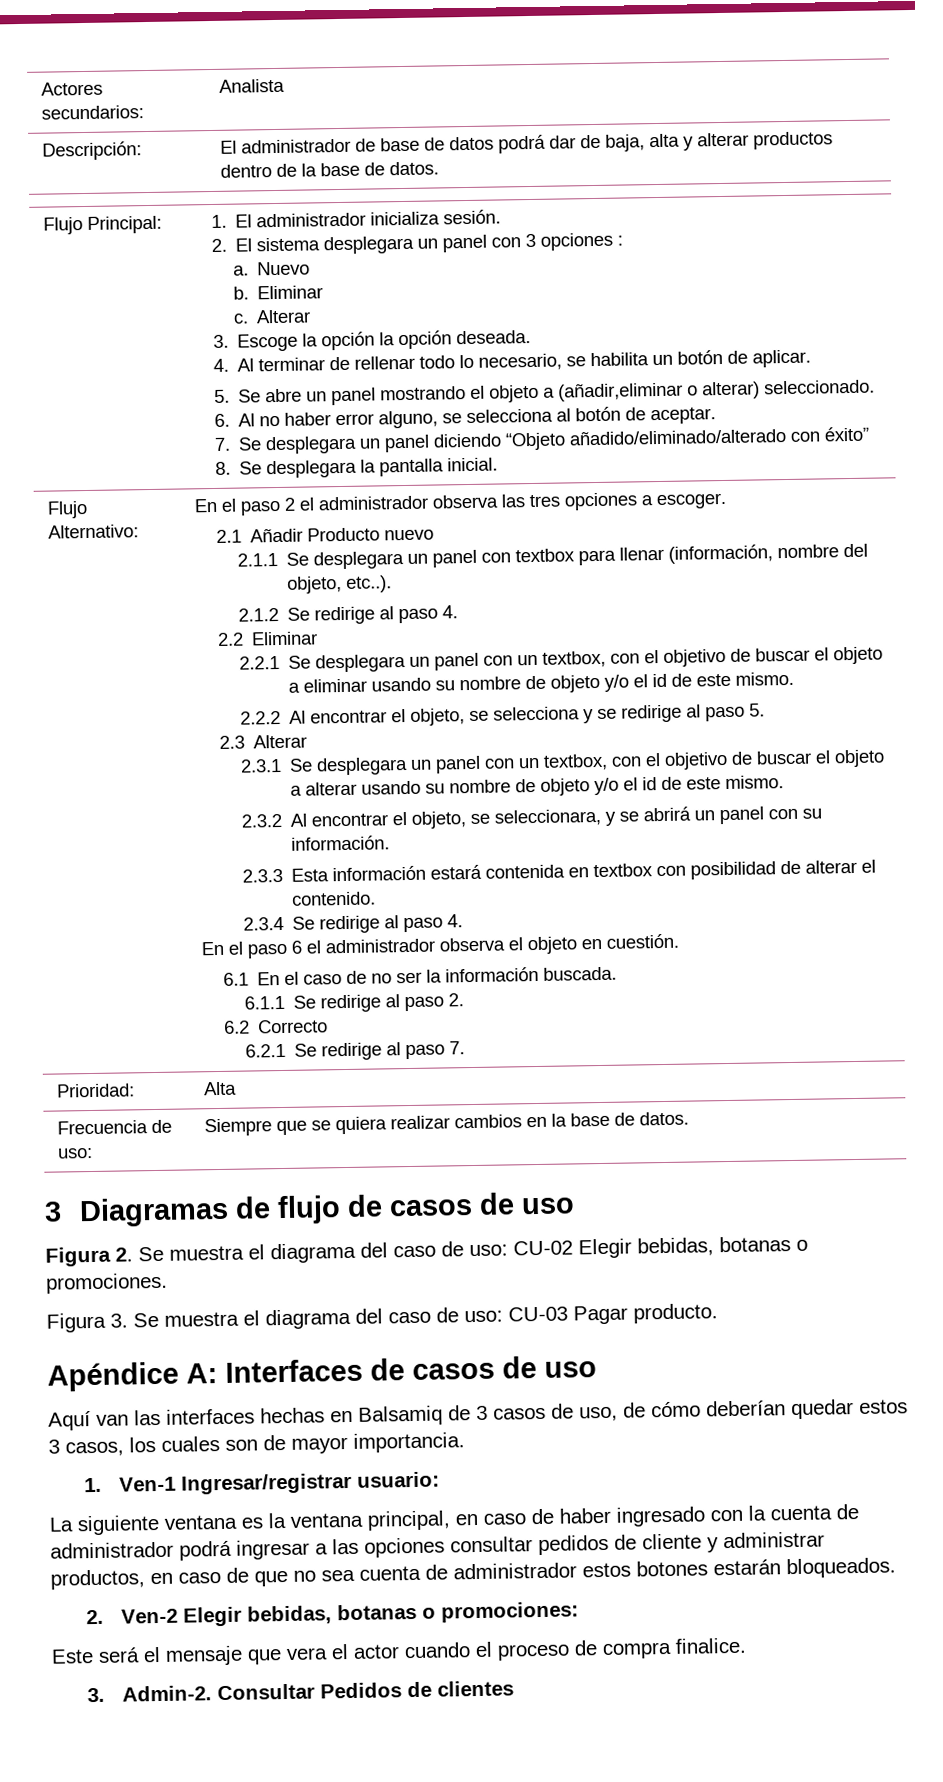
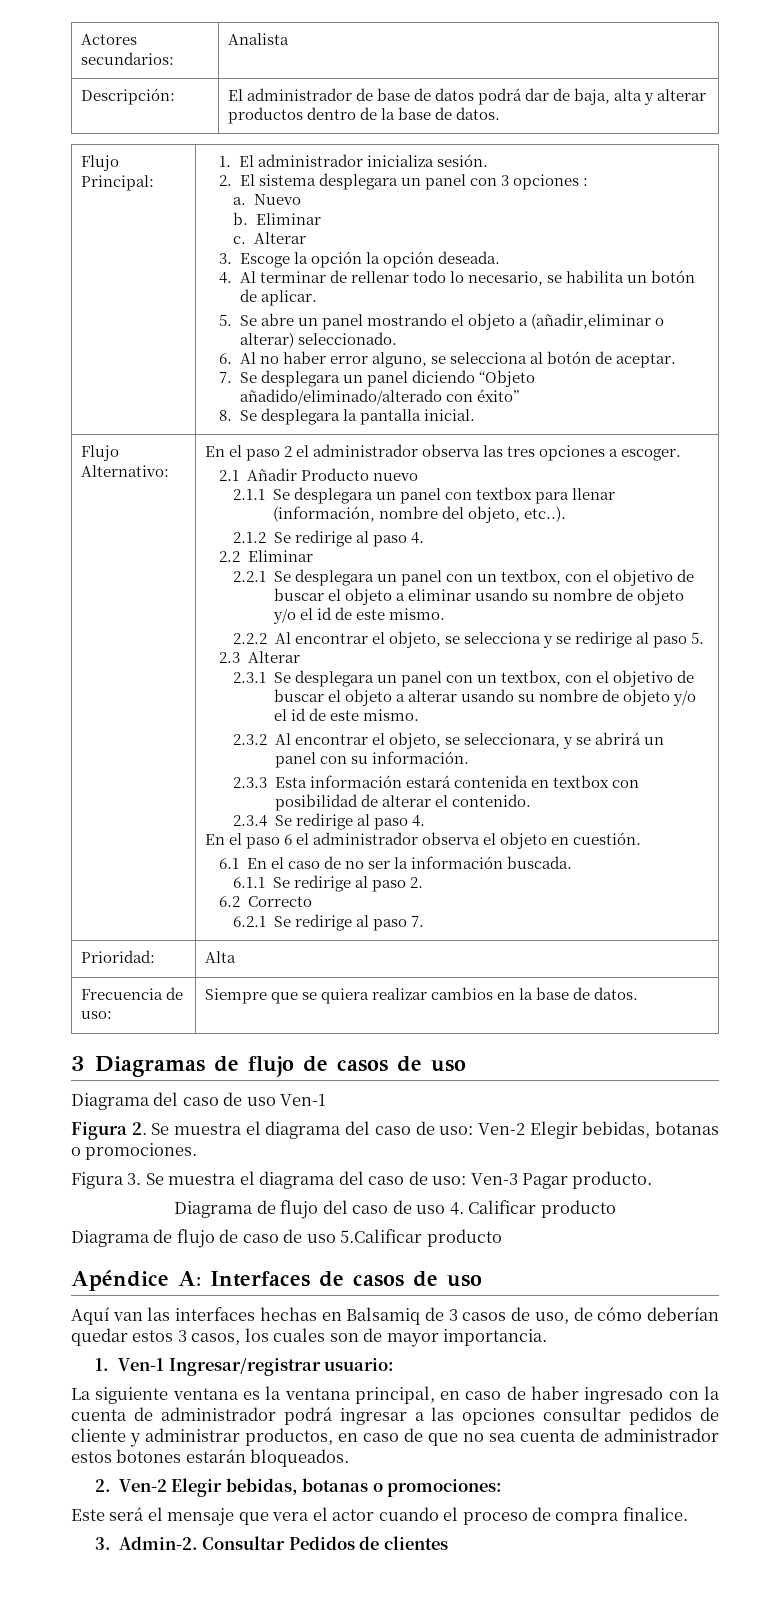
+ Diagrama del caso de uso Ven-1
- Figura 2. Se muestra el diagrama del caso de uso: CU-02 Elegir bebidas, botanas o promociones.
+ Figura 2. Se muestra el diagrama del caso de uso: Ven-2 Elegir bebidas, botanas o promociones.
- Figura 3. Se muestra el diagrama del caso de uso: CU-03 Pagar producto.
+ Figura 3. Se muestra el diagrama del caso de uso: Ven-3 Pagar producto.
+ Diagrama de flujo del caso de uso 4. Calificar producto
+ Diagrama de flujo de caso de uso 5.Calificar producto

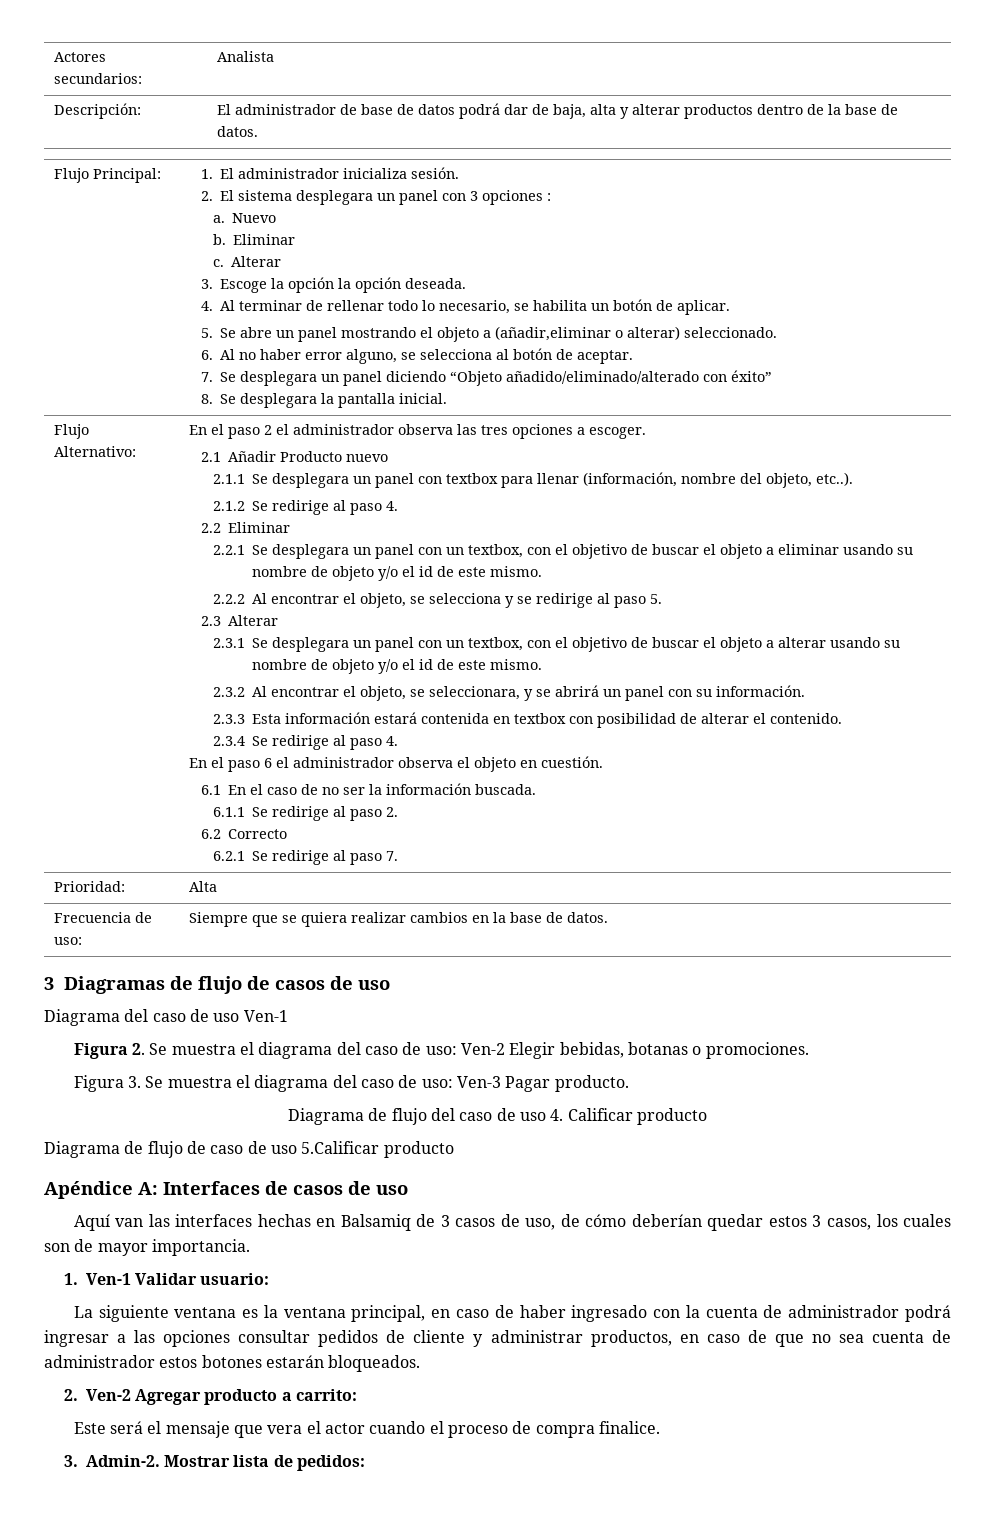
- 1. Ven-1 Ingresar/registrar usuario:
+ 1. Ven-1 Validar usuario:
- 2. Ven-2 Elegir bebidas, botanas o promociones:
+ 2. Ven-2 Agregar producto a carrito:
- Consultar Pedidos de clientes
+ Mostrar lista de pedidos:

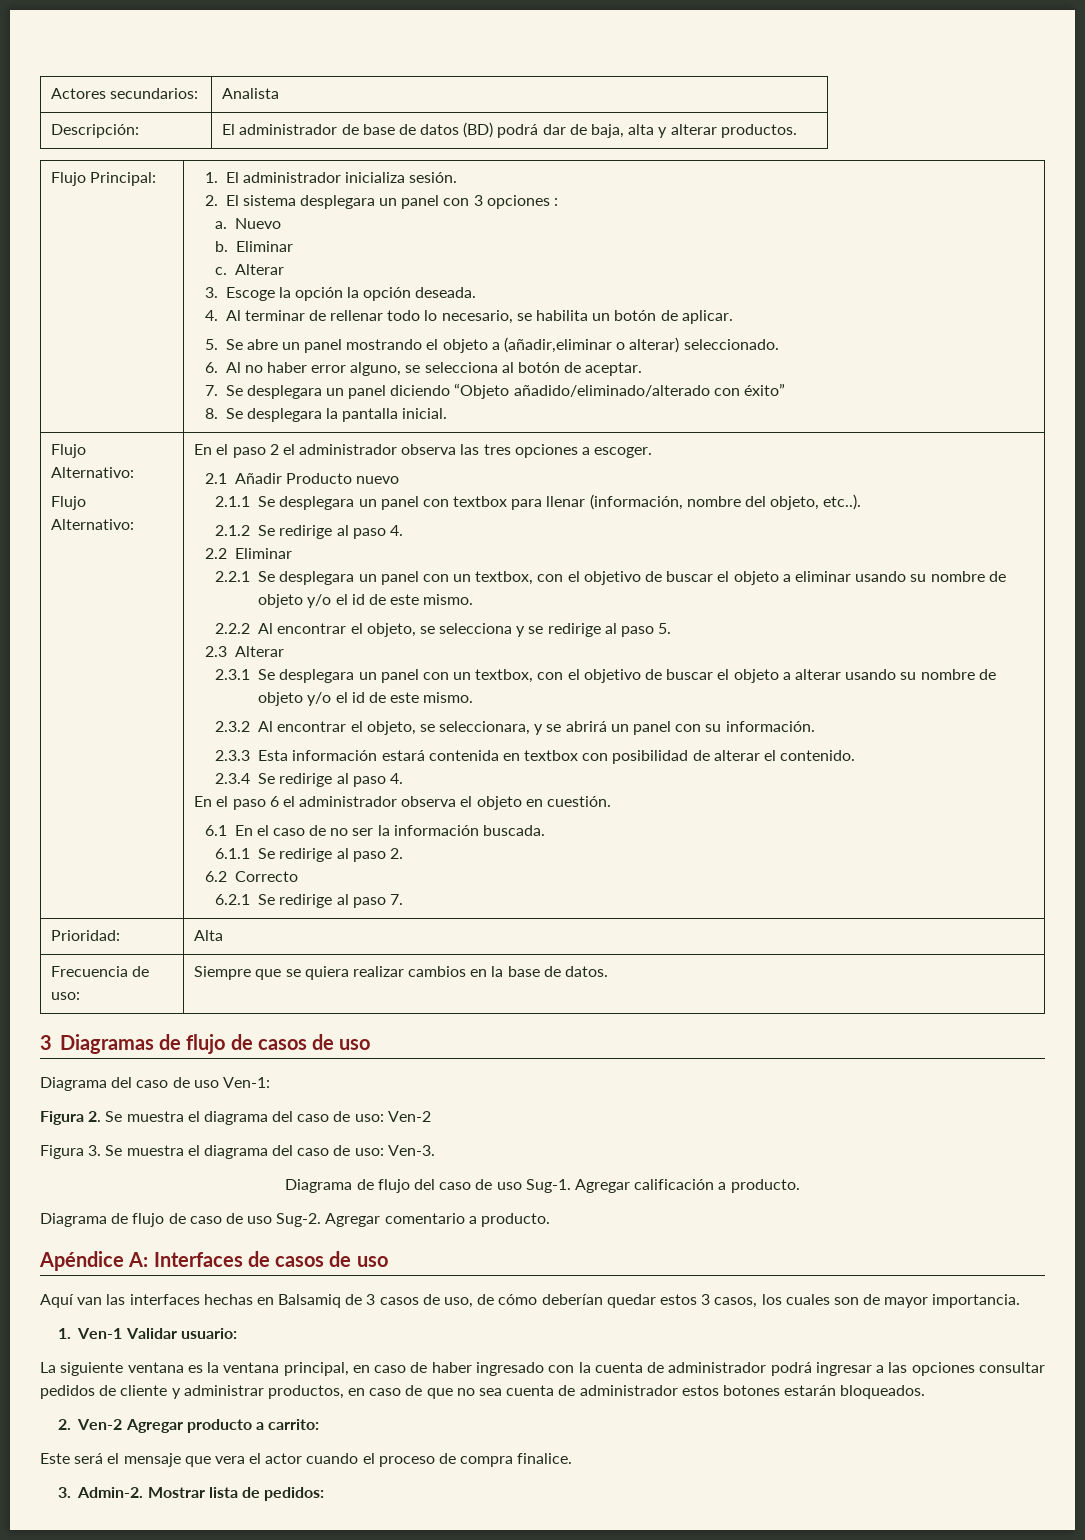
- Descripción: | El administrador de base de datos podrá dar de baja, alta y alterar productos dentro de la base de datos.
+ Descripción: | El administrador de base de datos (BD) podrá dar de baja, alta y alterar productos.
  8. Se desplegara la pantalla inicial.
+ Flujo Alternativo:
- Diagrama del caso de uso Ven-1
+ Diagrama del caso de uso Ven-1:
- Figura 2. Se muestra el diagrama del caso de uso: Ven-2 Elegir bebidas, botanas o promociones.
+ Figura 2. Se muestra el diagrama del caso de uso: Ven-2
- Figura 3. Se muestra el diagrama del caso de uso: Ven-3 Pagar producto.
+ Figura 3. Se muestra el diagrama del caso de uso: Ven-3.
- Diagrama de flujo del caso de uso 4. Calificar producto
+ Diagrama de flujo del caso de uso Sug-1. Agregar calificación a producto.
- Diagrama de flujo de caso de uso 5.Calificar producto
+ Diagrama de flujo de caso de uso Sug-2. Agregar comentario a producto.

